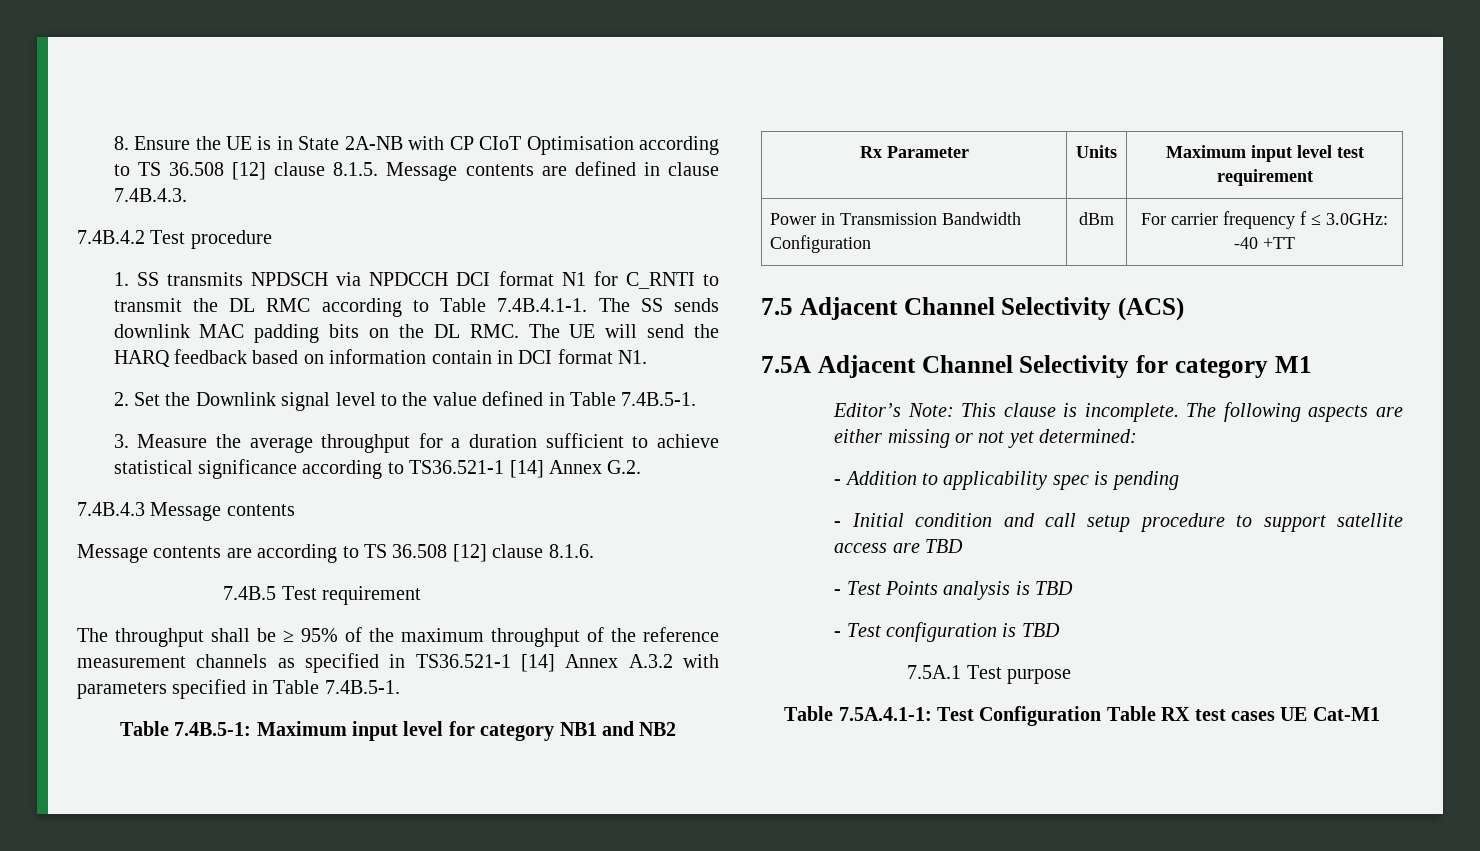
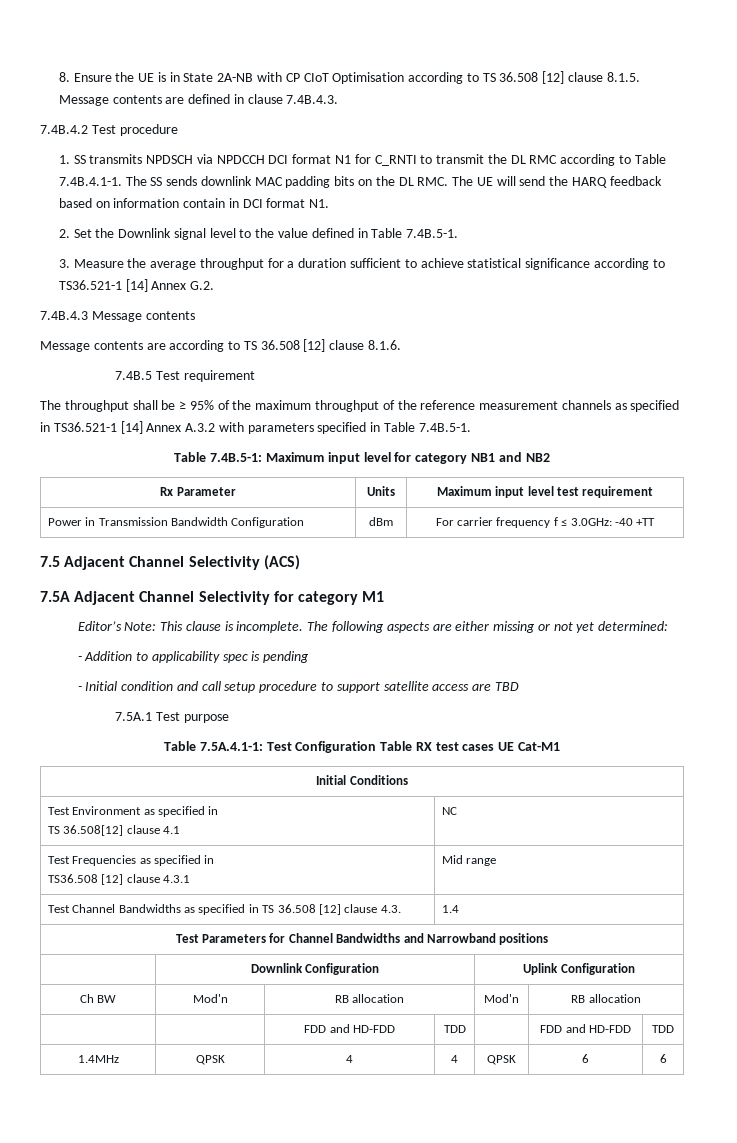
- - Test Points analysis is TBD
- - Test configuration is TBD
+ Initial Conditions
+ Test Environment as specified in
+ TS 36.508[12] clause 4.1 | NC
+ Test Frequencies as specified in
+ TS36.508 [12] clause 4.3.1 | Mid range
+ Test Channel Bandwidths as specified in TS 36.508 [12] clause 4.3. | 1.4
+ Test Parameters for Channel Bandwidths and Narrowband positions
+ | Downlink Configuration | Uplink Configuration
+ Ch BW | Mod'n | RB allocation | Mod'n | RB allocation
+ | | FDD and HD-FDD | TDD | | FDD and HD-FDD | TDD
+ 1.4MHz | QPSK | 4 | 4 | QPSK | 6 | 6

